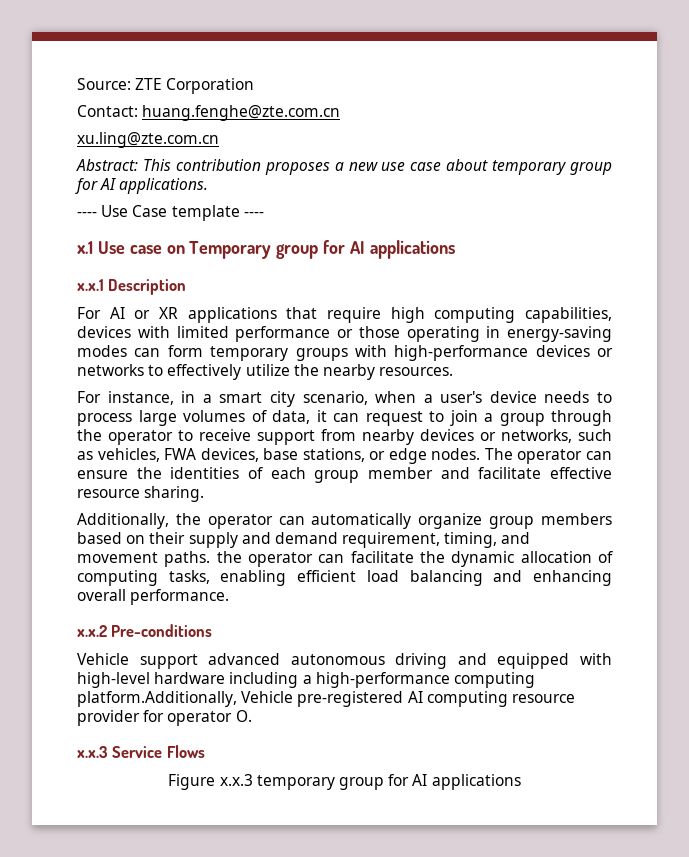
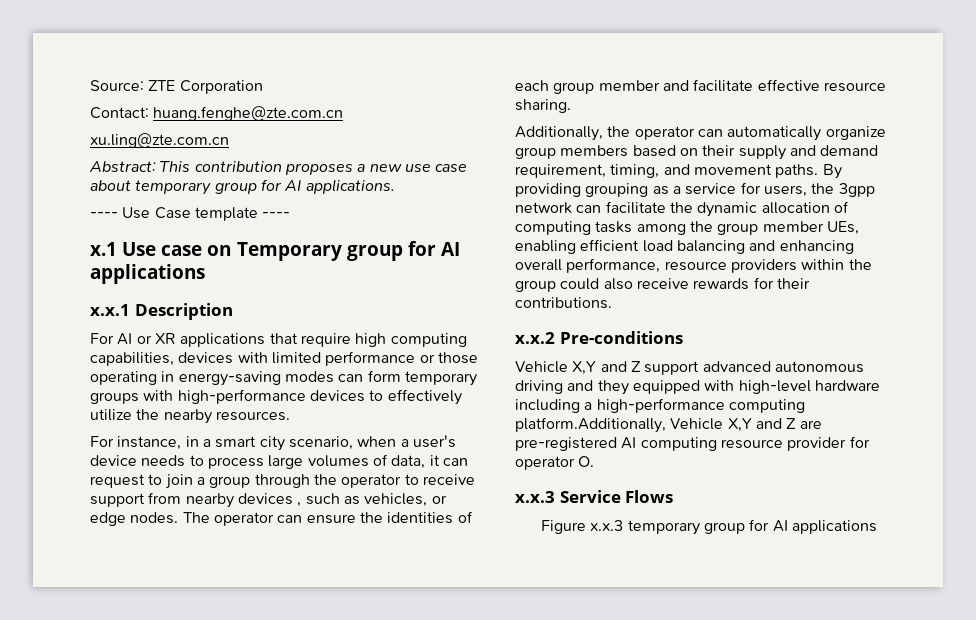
- For AI or XR applications that require high computing capabilities, devices with limited performance or those operating in energy-saving modes can form temporary groups with high-performance devices or networks to effectively utilize the nearby resources.
+ For AI or XR applications that require high computing capabilities, devices with limited performance or those operating in energy-saving modes can form temporary groups with high-performance devices to effectively utilize the nearby resources.
- For instance, in a smart city scenario, when a user's device needs to process large volumes of data, it can request to join a group through the operator to receive support from nearby devices or networks, such as vehicles, FWA devices, base stations, or edge nodes.
+ For instance, in a smart city scenario, when a user's device needs to process large volumes of data, it can request to join a group through the operator to receive support from nearby devices , such as vehicles, or edge nodes.
- Additionally, the operator can automatically organize group members based on their supply and demand requirement, timing, and movement paths. the operator can facilitate the dynamic allocation of computing tasks, enabling efficient load balancing and enhancing overall performance.
+ Additionally, the operator can automatically organize group members based on their supply and demand requirement, timing, and movement paths. By providing grouping as a service for users, the 3gpp network can facilitate the dynamic allocation of computing tasks among the group member UEs, enabling efficient load balancing and enhancing overall performance, resource providers within the group could also receive rewards for their contributions.
- Vehicle support advanced autonomous driving and equipped with high-level hardware including a high-performance computing platform.Additionally, Vehicle pre-registered AI computing resource provider for operator O.
+ Vehicle X,Y and Z support advanced autonomous driving and they equipped with high-level hardware including a high-performance computing platform.Additionally, Vehicle X,Y and Z are pre-registered AI computing resource provider for operator O.

